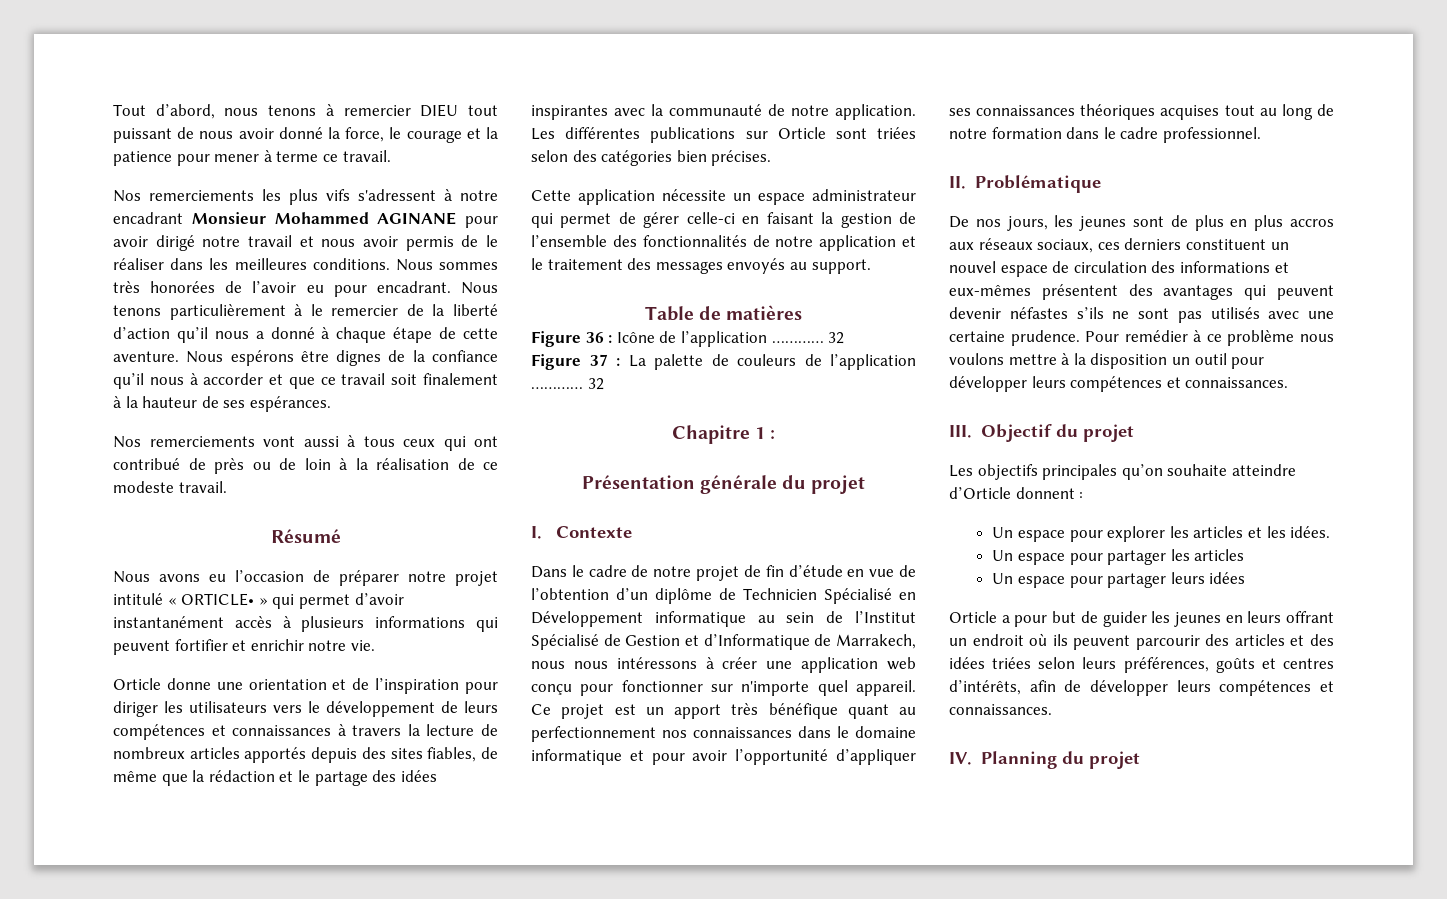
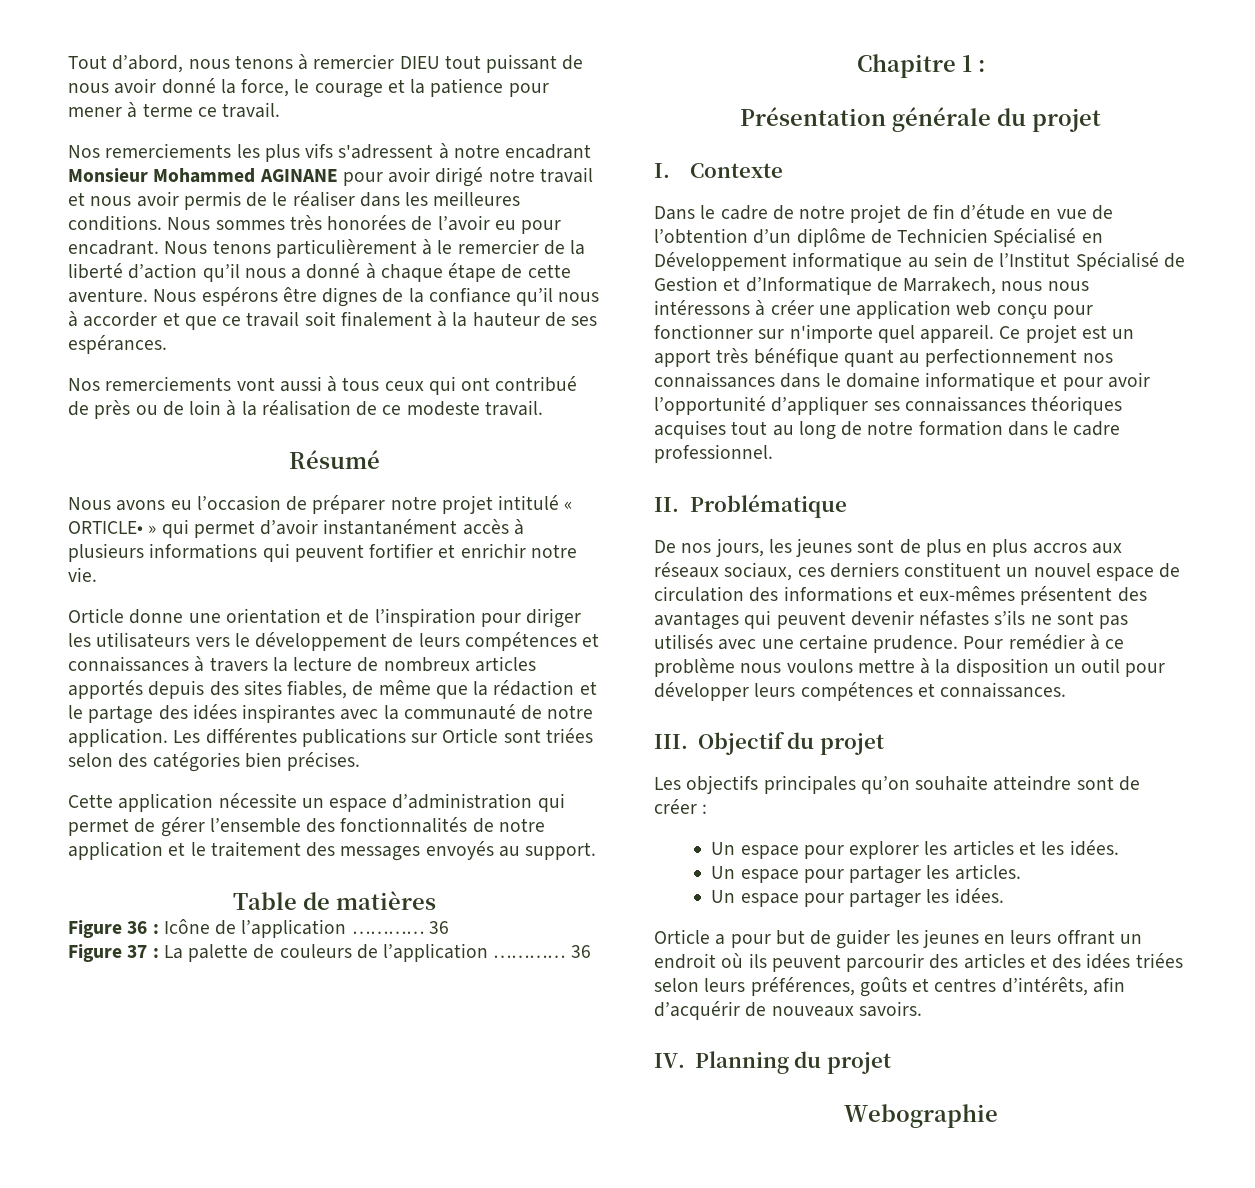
- Cette application nécessite un espace administrateur qui permet de gérer celle-ci en faisant la gestion de l’ensemble des fonctionnalités de notre application et le traitement des messages envoyés au support.
+ Cette application nécessite un espace d’administration qui permet de gérer l’ensemble des fonctionnalités de notre application et le traitement des messages envoyés au support.
- Figure 36 : Icône de l’application ………… 32
+ Figure 36 : Icône de l’application ………… 36
- Figure 37 : La palette de couleurs de l’application ………… 32
+ Figure 37 : La palette de couleurs de l’application ………… 36
- Les objectifs principales qu’on souhaite atteindre d’Orticle donnent :
+ Les objectifs principales qu’on souhaite atteindre sont de créer :
- Un espace pour partager les articles
- Un espace pour partager leurs idées
+ Un espace pour partager les articles.
+ Un espace pour partager les idées.
- Orticle a pour but de guider les jeunes en leurs offrant un endroit où ils peuvent parcourir des articles et des idées triées selon leurs préférences, goûts et centres d’intérêts, afin de développer leurs compétences et connaissances.
+ Orticle a pour but de guider les jeunes en leurs offrant un endroit où ils peuvent parcourir des articles et des idées triées selon leurs préférences, goûts et centres d’intérêts, afin d’acquérir de nouveaux savoirs.
+ Webographie

